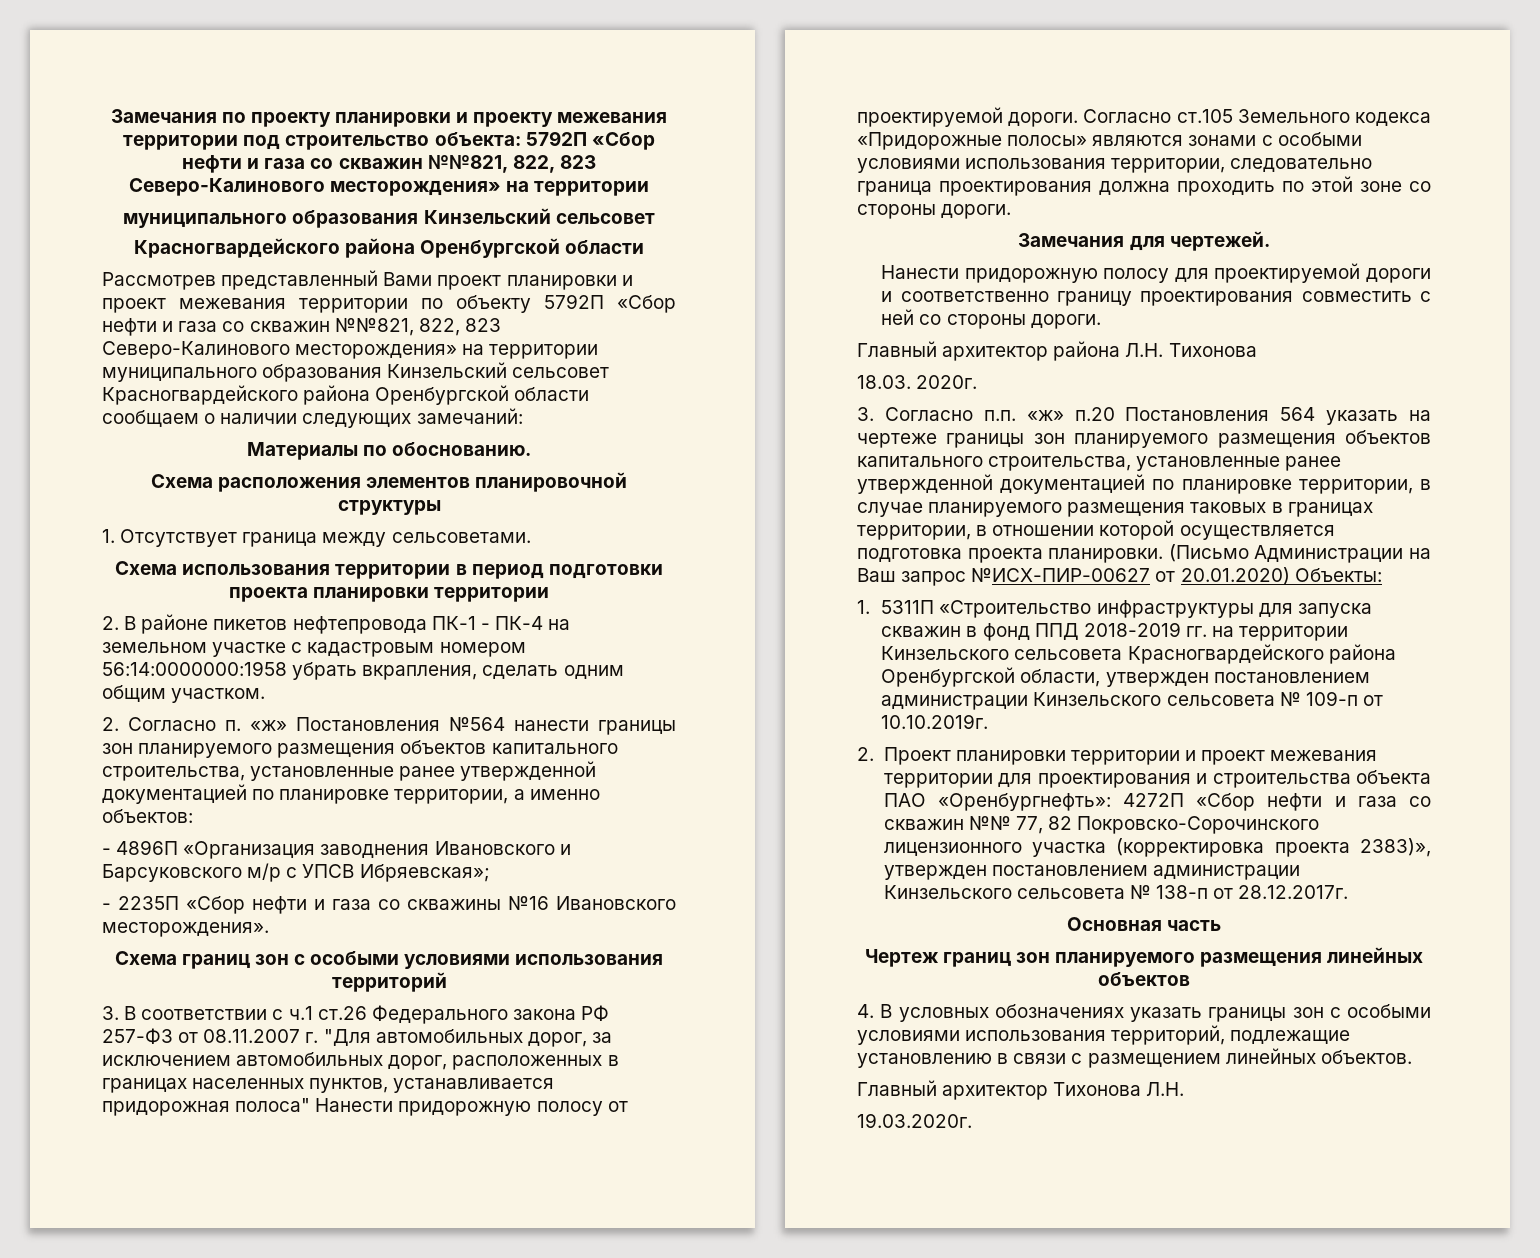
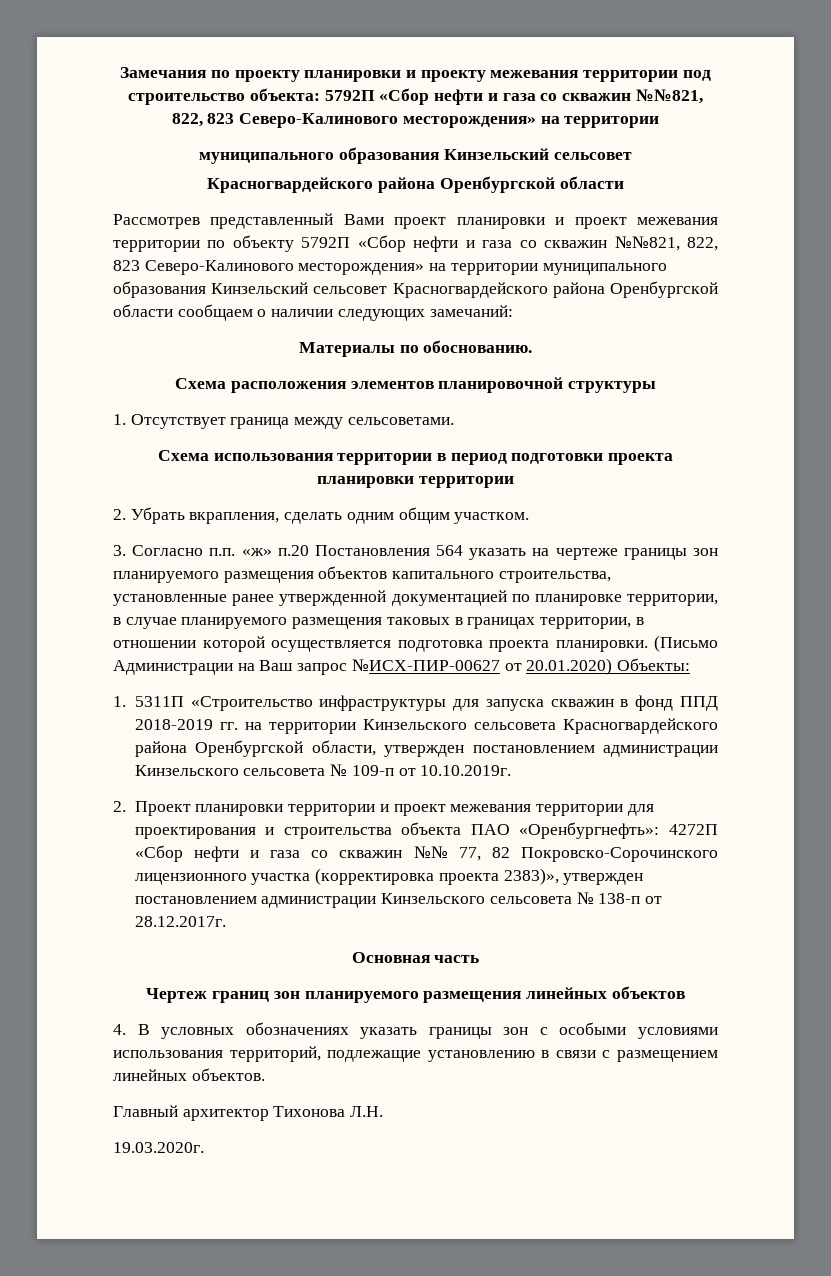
- 2. В районе пикетов нефтепровода ПК-1 - ПК-4 на земельном участке с кадастровым номером 56:14:0000000:1958 убрать вкрапления, сделать одним общим участком.
+ 2. Убрать вкрапления, сделать одним общим участком.
- 2. Согласно п. «ж» Постановления №564 нанести границы зон планируемого размещения объектов капитального строительства, установленные ранее утвержденной документацией по планировке территории, а именно объектов:
- - 4896П «Организация заводнения Ивановского и Барсуковского м/р с УПСВ Ибряевская»;
- - 2235П «Сбор нефти и газа со скважины №16 Ивановского месторождения».
- Схема границ зон с особыми условиями использования территорий
- 3. В соответствии с ч.1 ст.26 Федерального закона РФ 257-ФЗ от 08.11.2007 г. "Для автомобильных дорог, за исключением автомобильных дорог, расположенных в границах населенных пунктов, устанавливается придорожная полоса" Нанести придорожную полосу от проектируемой дороги. Согласно ст.105 Земельного кодекса «Придорожные полосы» являются зонами с особыми условиями использования территории, следовательно граница проектирования должна проходить по этой зоне со стороны дороги.
- Замечания для чертежей.
- Нанести придорожную полосу для проектируемой дороги и соответственно границу проектирования совместить с ней со стороны дороги.
- Главный архитектор района Л.Н. Тихонова
- 18.03. 2020г.

